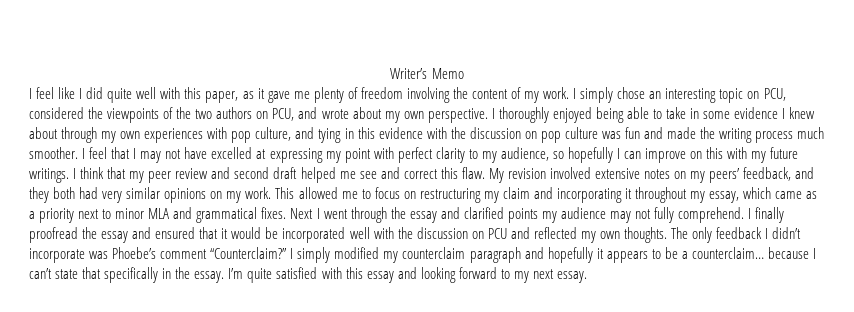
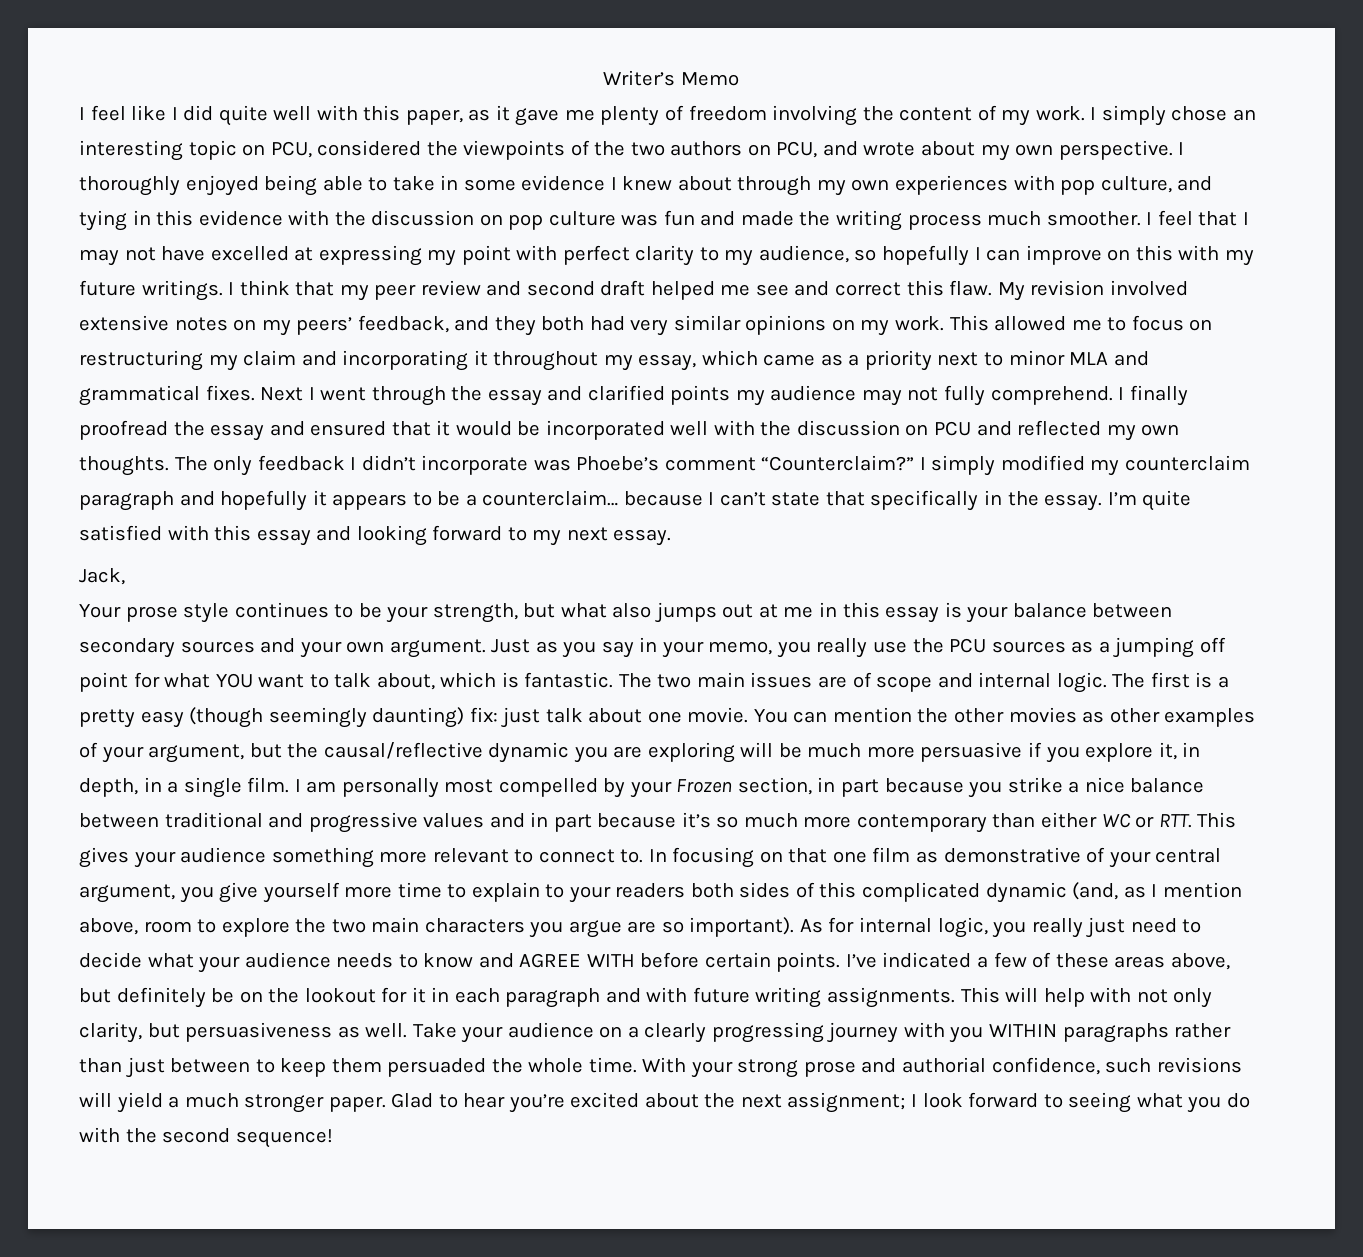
+ Jack,
+ Your prose style continues to be your strength, but what also jumps out at me in this essay is your balance between secondary sources and your own argument. Just as you say in your memo, you really use the PCU sources as a jumping off point for what YOU want to talk about, which is fantastic. The two main issues are of scope and internal logic. The first is a pretty easy (though seemingly daunting) fix: just talk about one movie. You can mention the other movies as other examples of your argument, but the causal/reflective dynamic you are exploring will be much more persuasive if you explore it, in depth, in a single film. I am personally most compelled by your Frozen section, in part because you strike a nice balance between traditional and progressive values and in part because it’s so much more contemporary than either WC or RTT. This gives your audience something more relevant to connect to. In focusing on that one film as demonstrative of your central argument, you give yourself more time to explain to your readers both sides of this complicated dynamic (and, as I mention above, room to explore the two main characters you argue are so important). As for internal logic, you really just need to decide what your audience needs to know and AGREE WITH before certain points. I’ve indicated a few of these areas above, but definitely be on the lookout for it in each paragraph and with future writing assignments. This will help with not only clarity, but persuasiveness as well. Take your audience on a clearly progressing journey with you WITHIN paragraphs rather than just between to keep them persuaded the whole time. With your strong prose and authorial confidence, such revisions will yield a much stronger paper. Glad to hear you’re excited about the next assignment; I look forward to seeing what you do with the second sequence!

